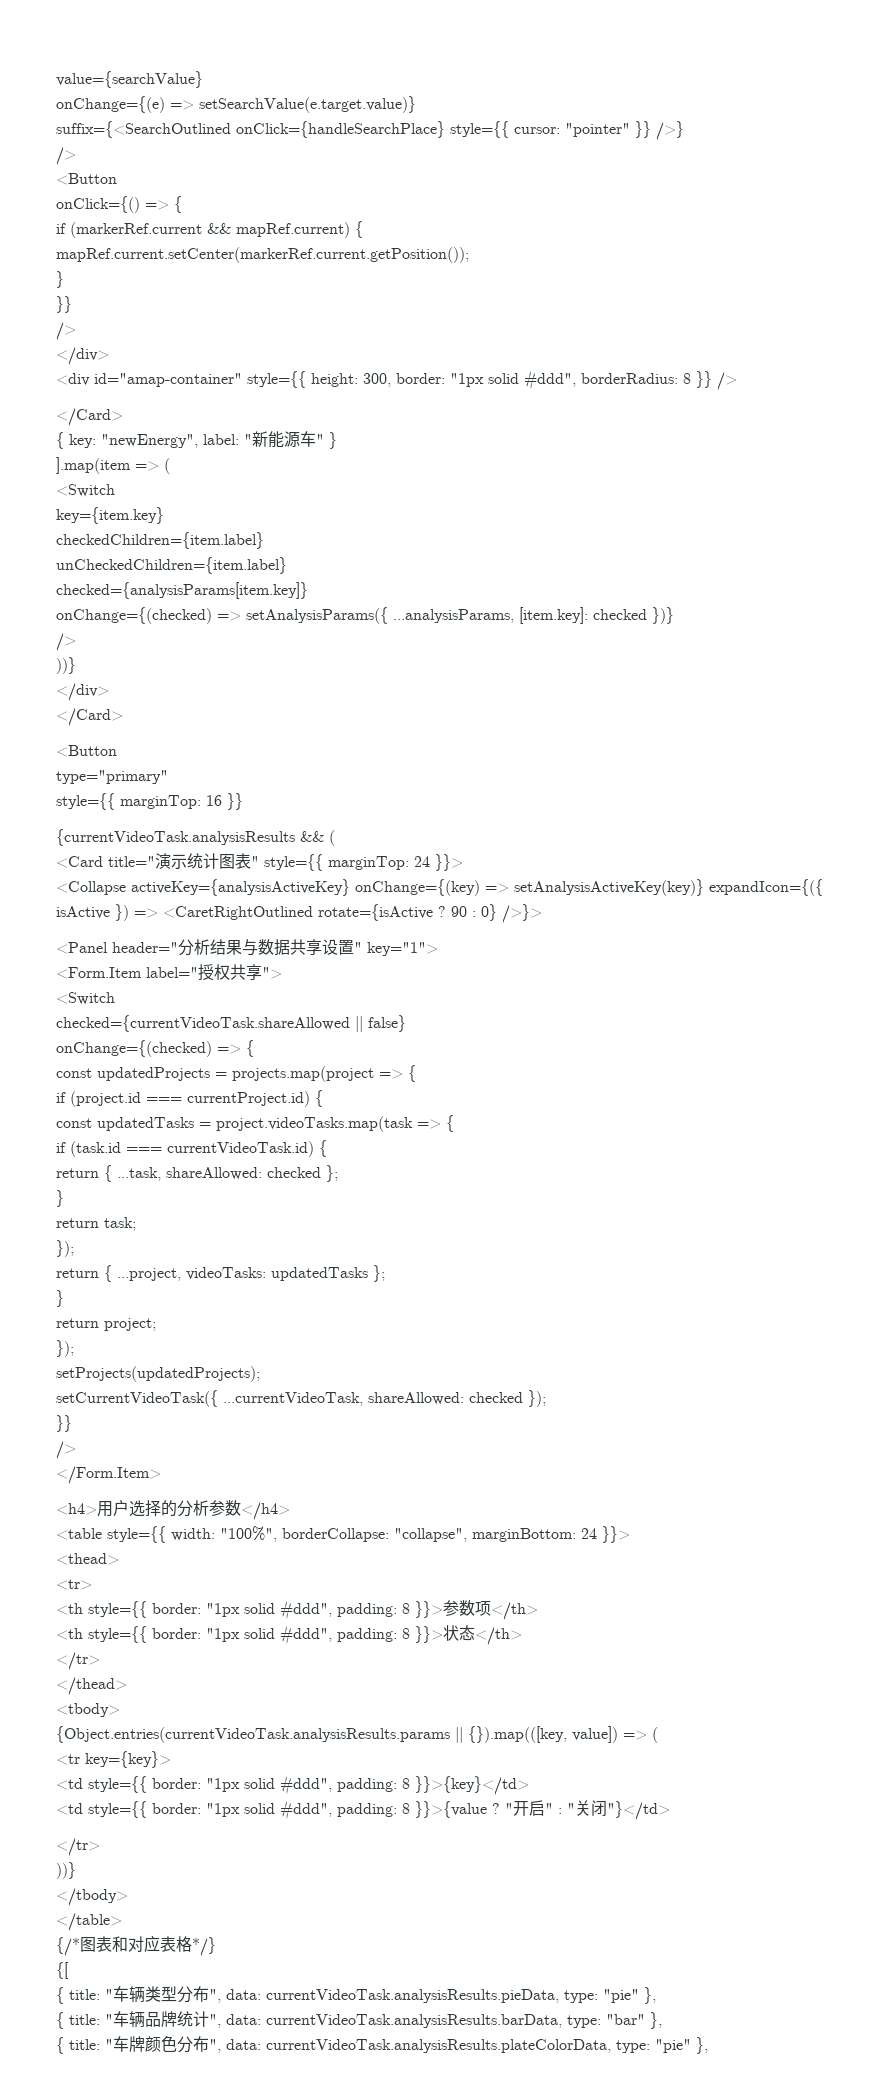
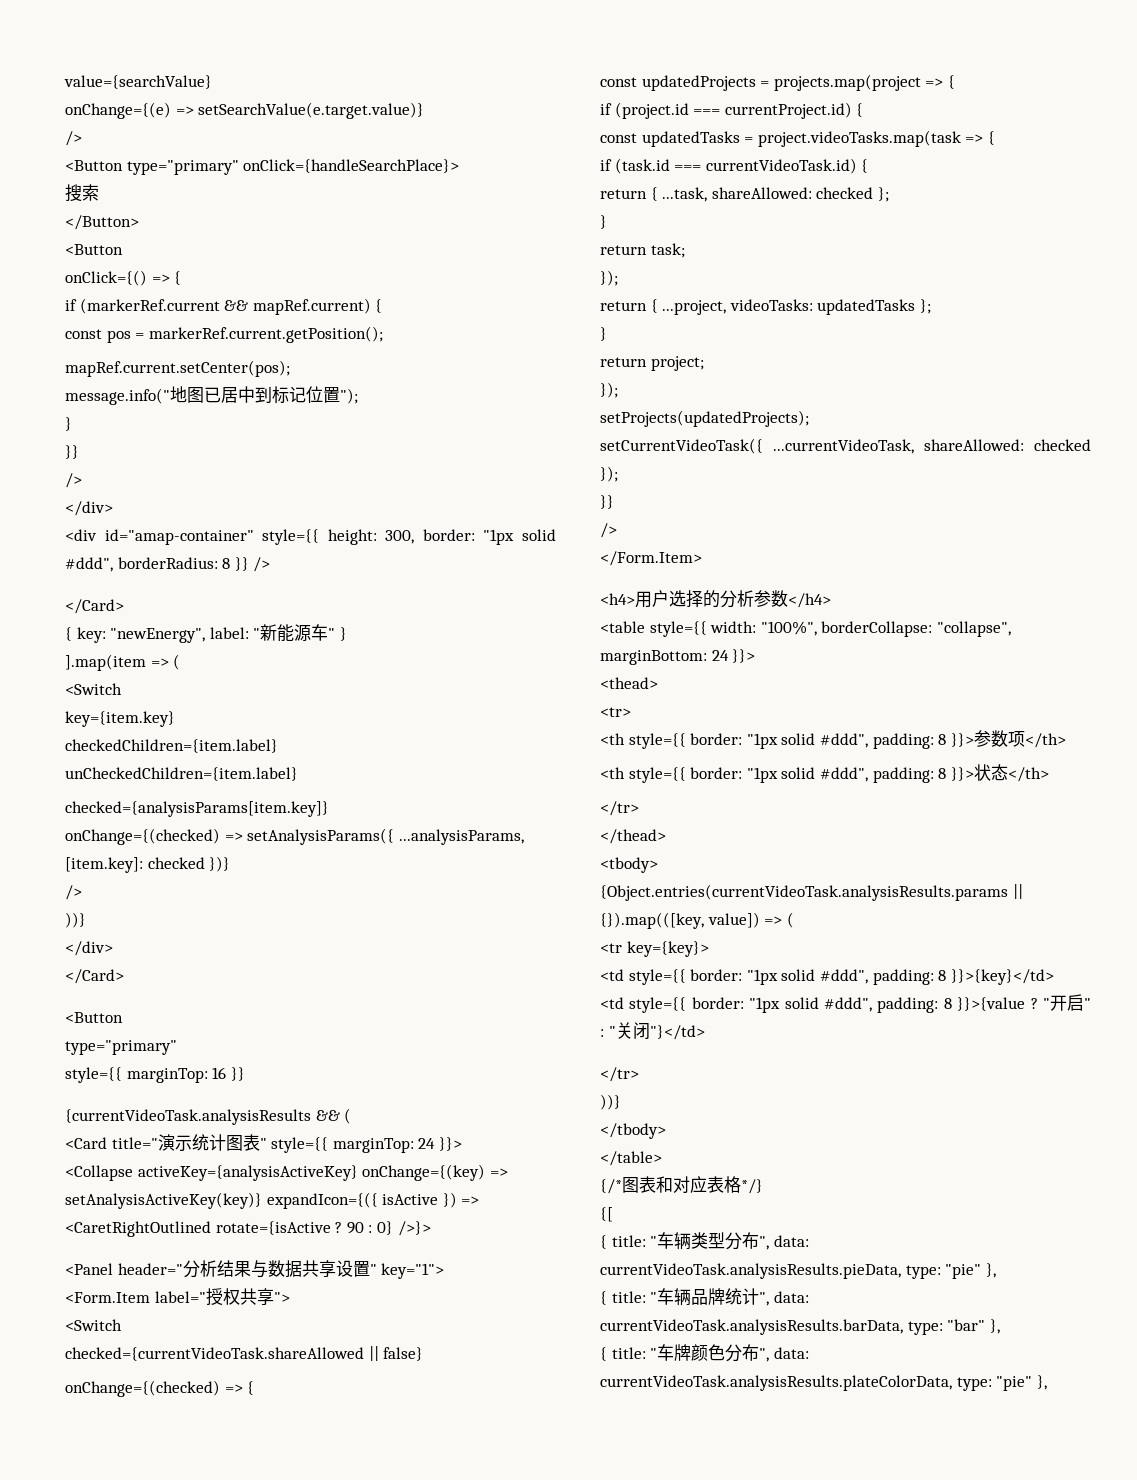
  onChange={(e) => setSearchValue(e.target.value)}
- suffix={<SearchOutlined onClick={handleSearchPlace} style={{ cursor: "pointer" }} />}
  />
+ <Button type="primary" onClick={handleSearchPlace}>
+ 搜索
+ </Button>
- mapRef.current.setCenter(markerRef.current.getPosition());
+ const pos = markerRef.current.getPosition();
+ mapRef.current.setCenter(pos);
+ message.info("地图已居中到标记位置");

